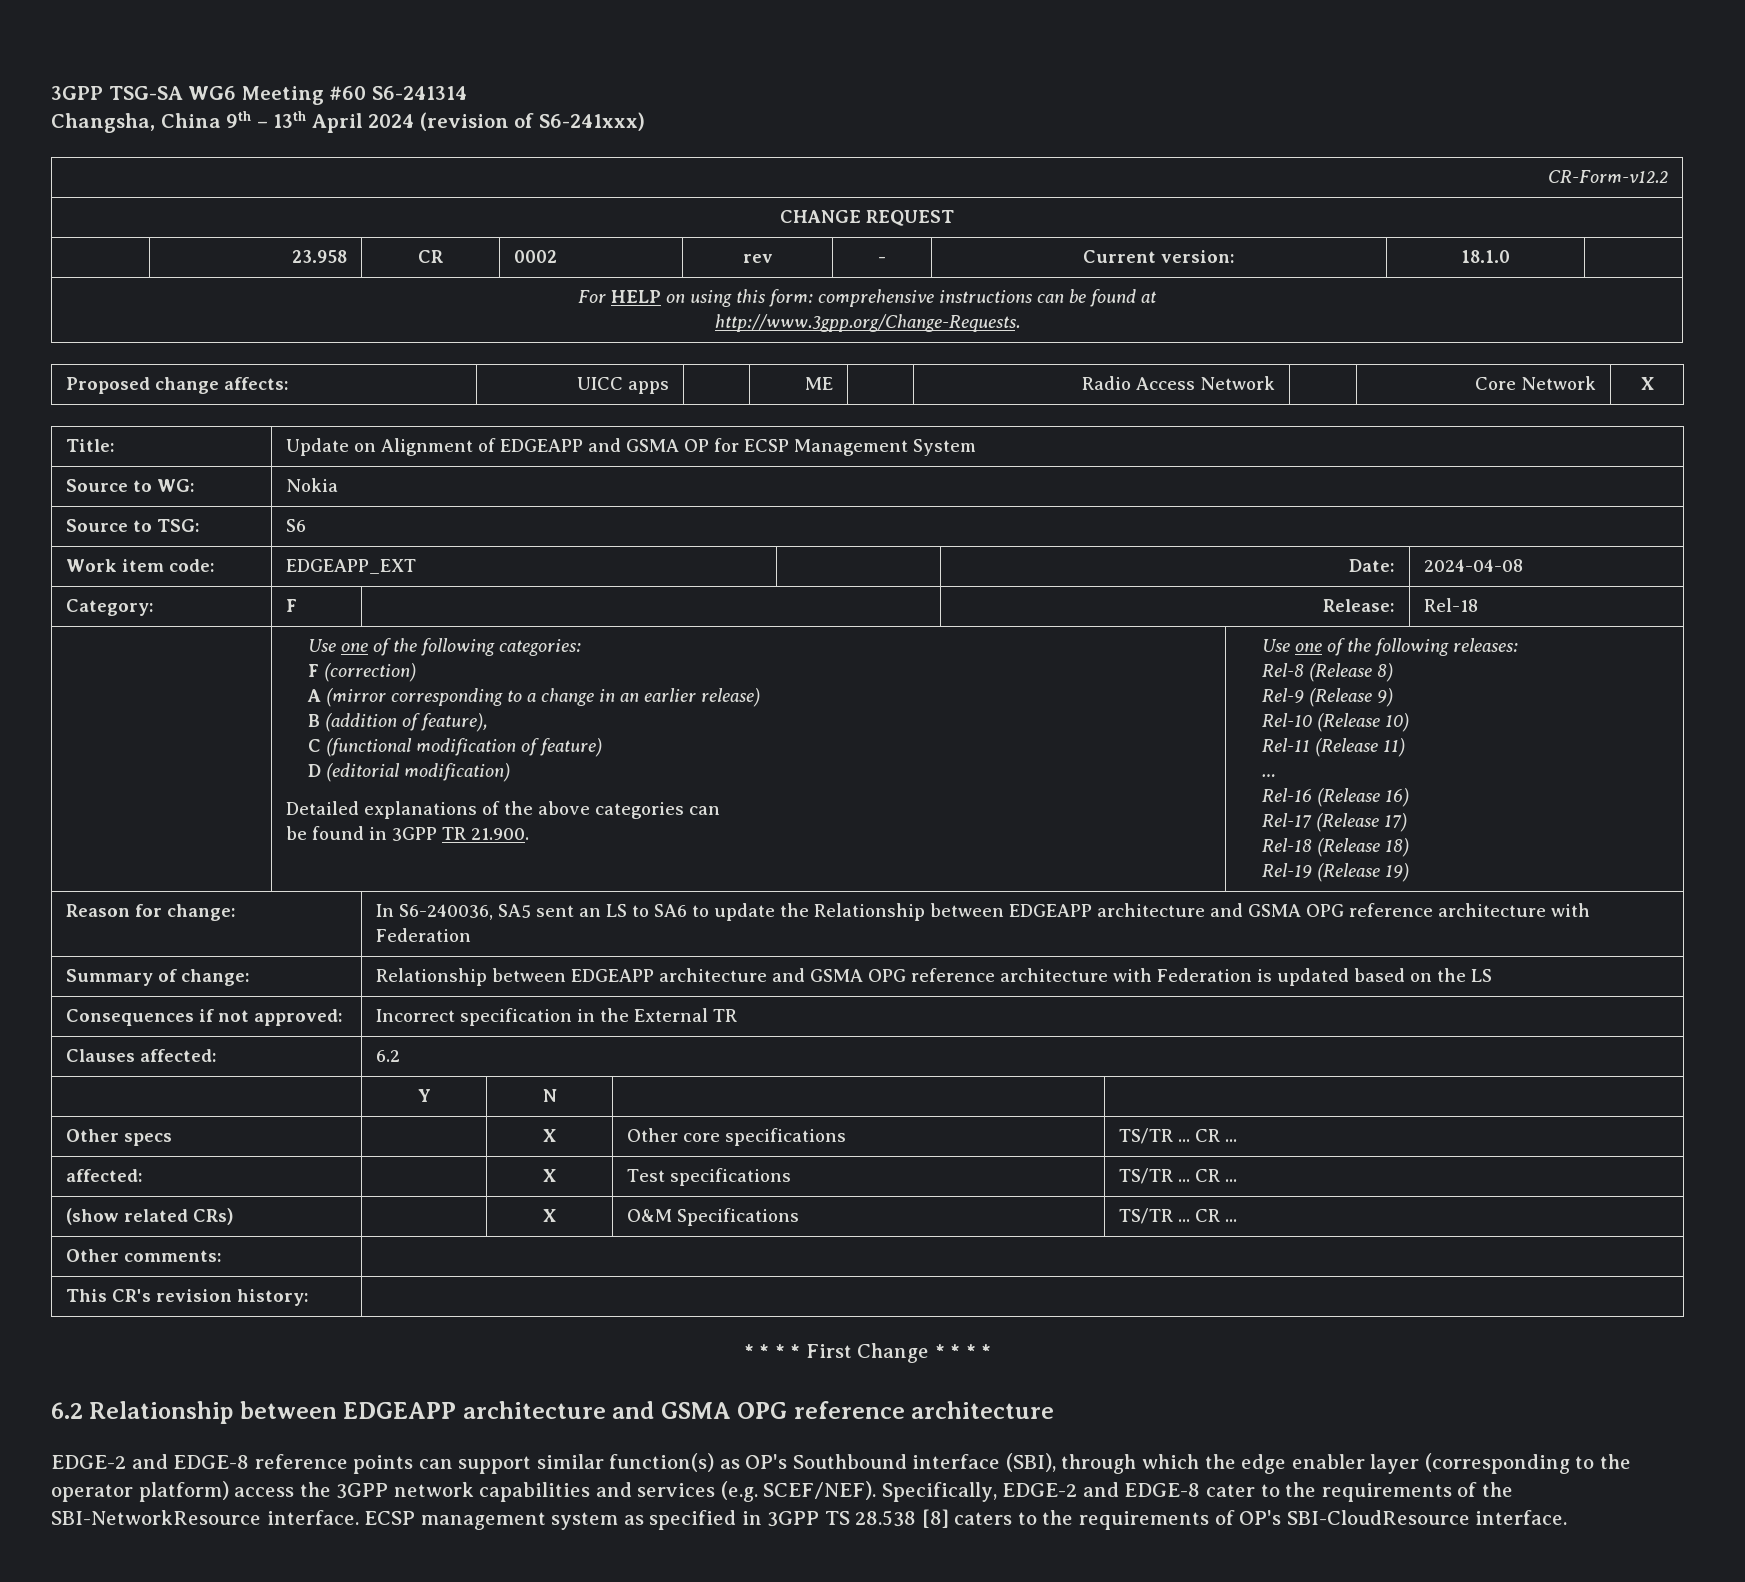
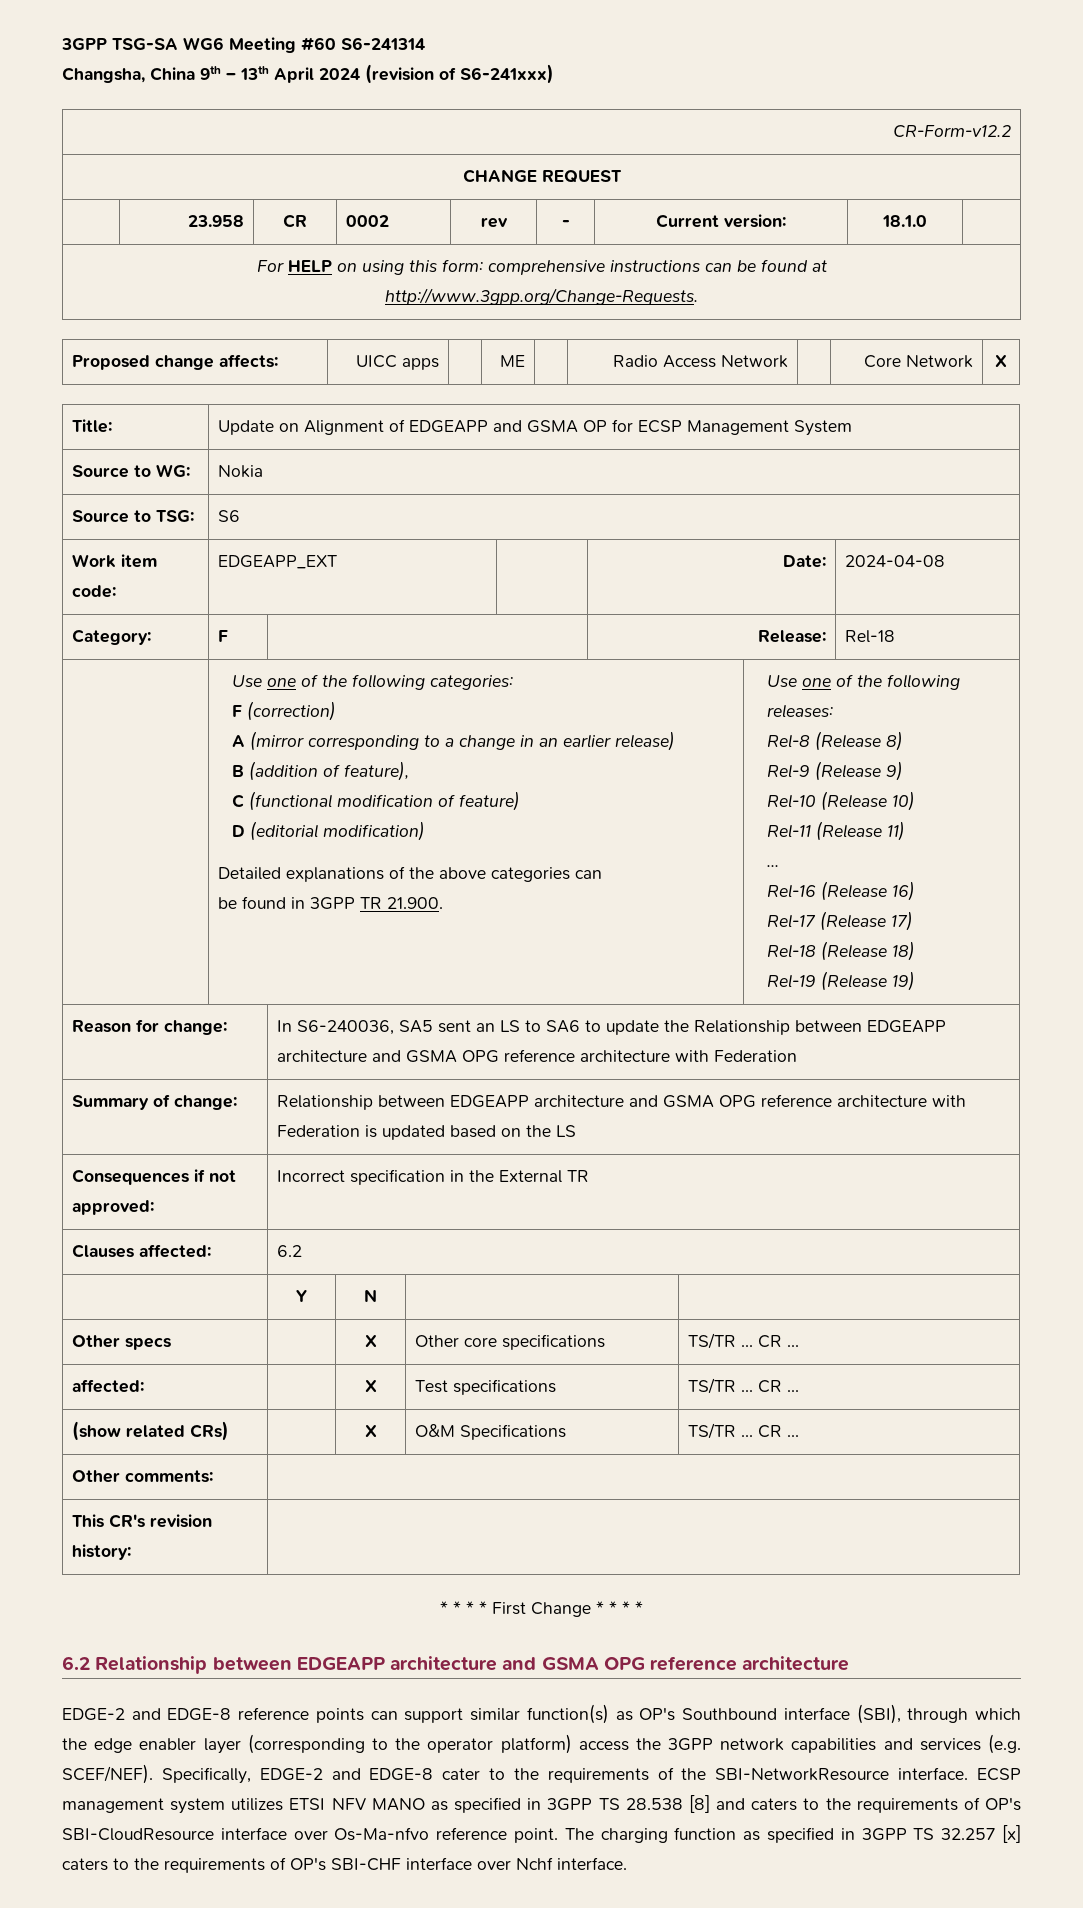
- ECSP management system as specified in 3GPP TS 28.538 [8] caters to the requirements of OP's SBI-CloudResource interface.
+ ECSP management system utilizes ETSI NFV MANO as specified in 3GPP TS 28.538 [8] and caters to the requirements of OP's SBI-CloudResource interface over Os-Ma-nfvo reference point. The charging function as specified in 3GPP TS 32.257 [x] caters to the requirements of OP's SBI-CHF interface over Nchf interface.

